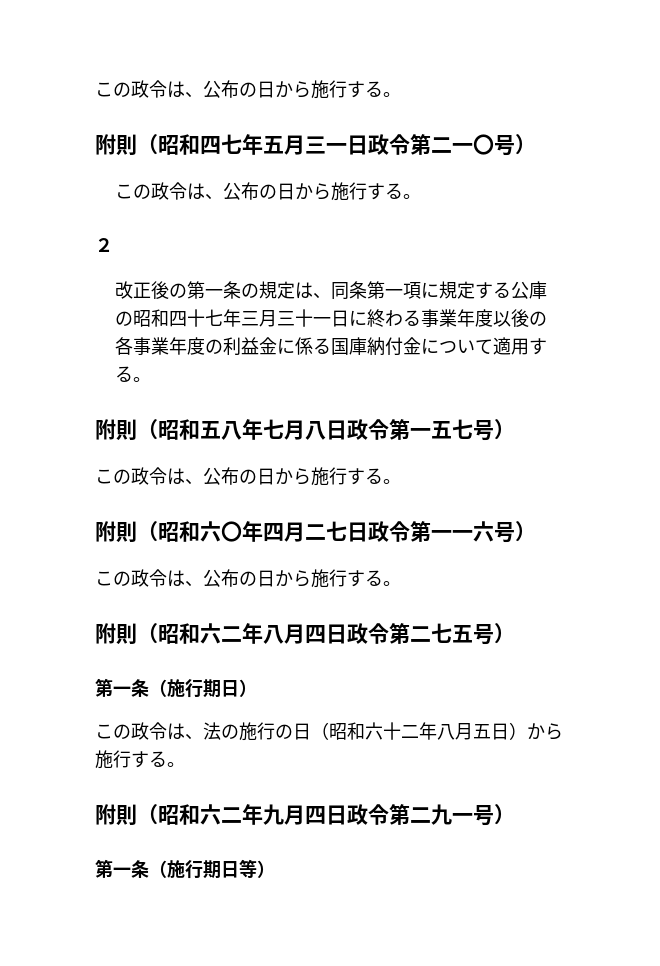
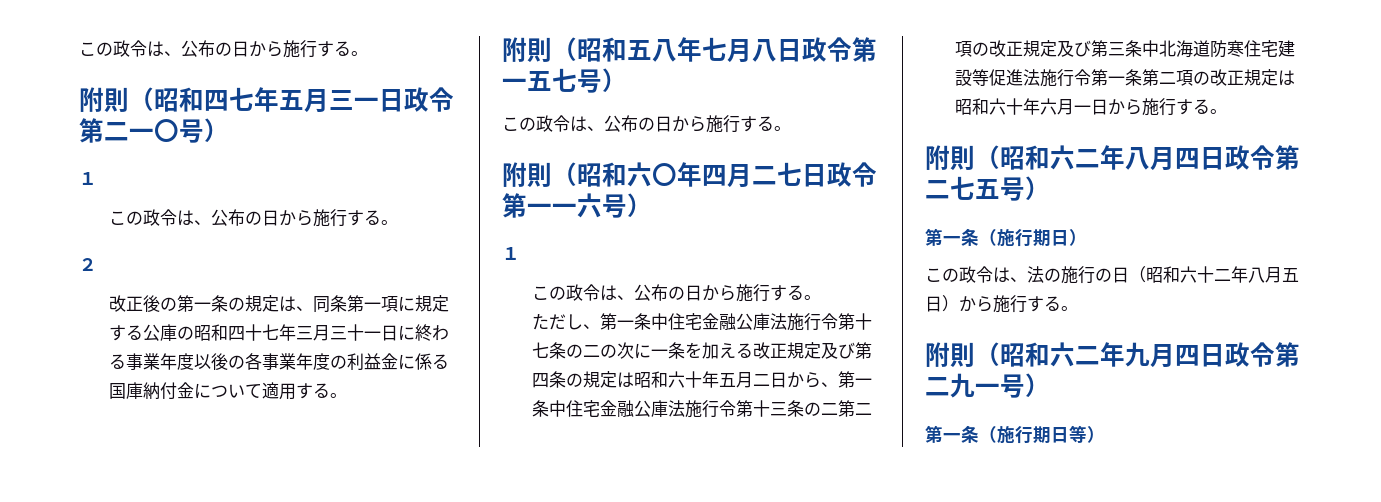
  附則（昭和四七年五月三一日政令第二一〇号）
+ １
  附則（昭和六〇年四月二七日政令第一一六号）
+ １
  この政令は、公布の日から施行する。
+ ただし、第一条中住宅金融公庫法施行令第十七条の二の次に一条を加える改正規定及び第四条の規定は昭和六十年五月二日から、第一条中住宅金融公庫法施行令第十三条の二第二項の改正規定及び第三条中北海道防寒住宅建設等促進法施行令第一条第二項の改正規定は昭和六十年六月一日から施行する。

